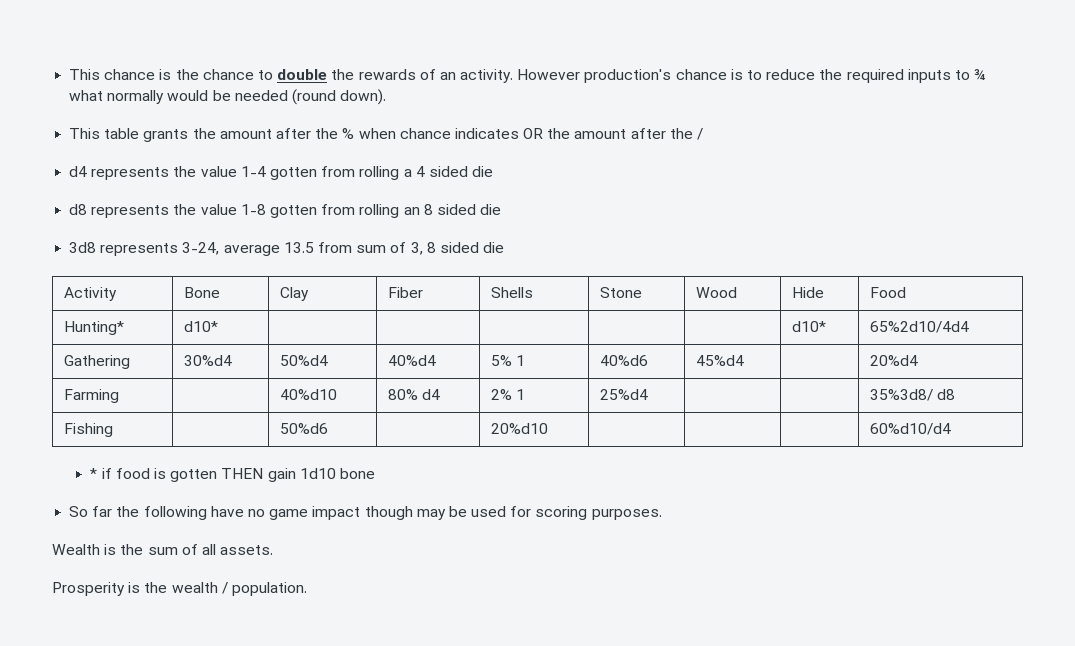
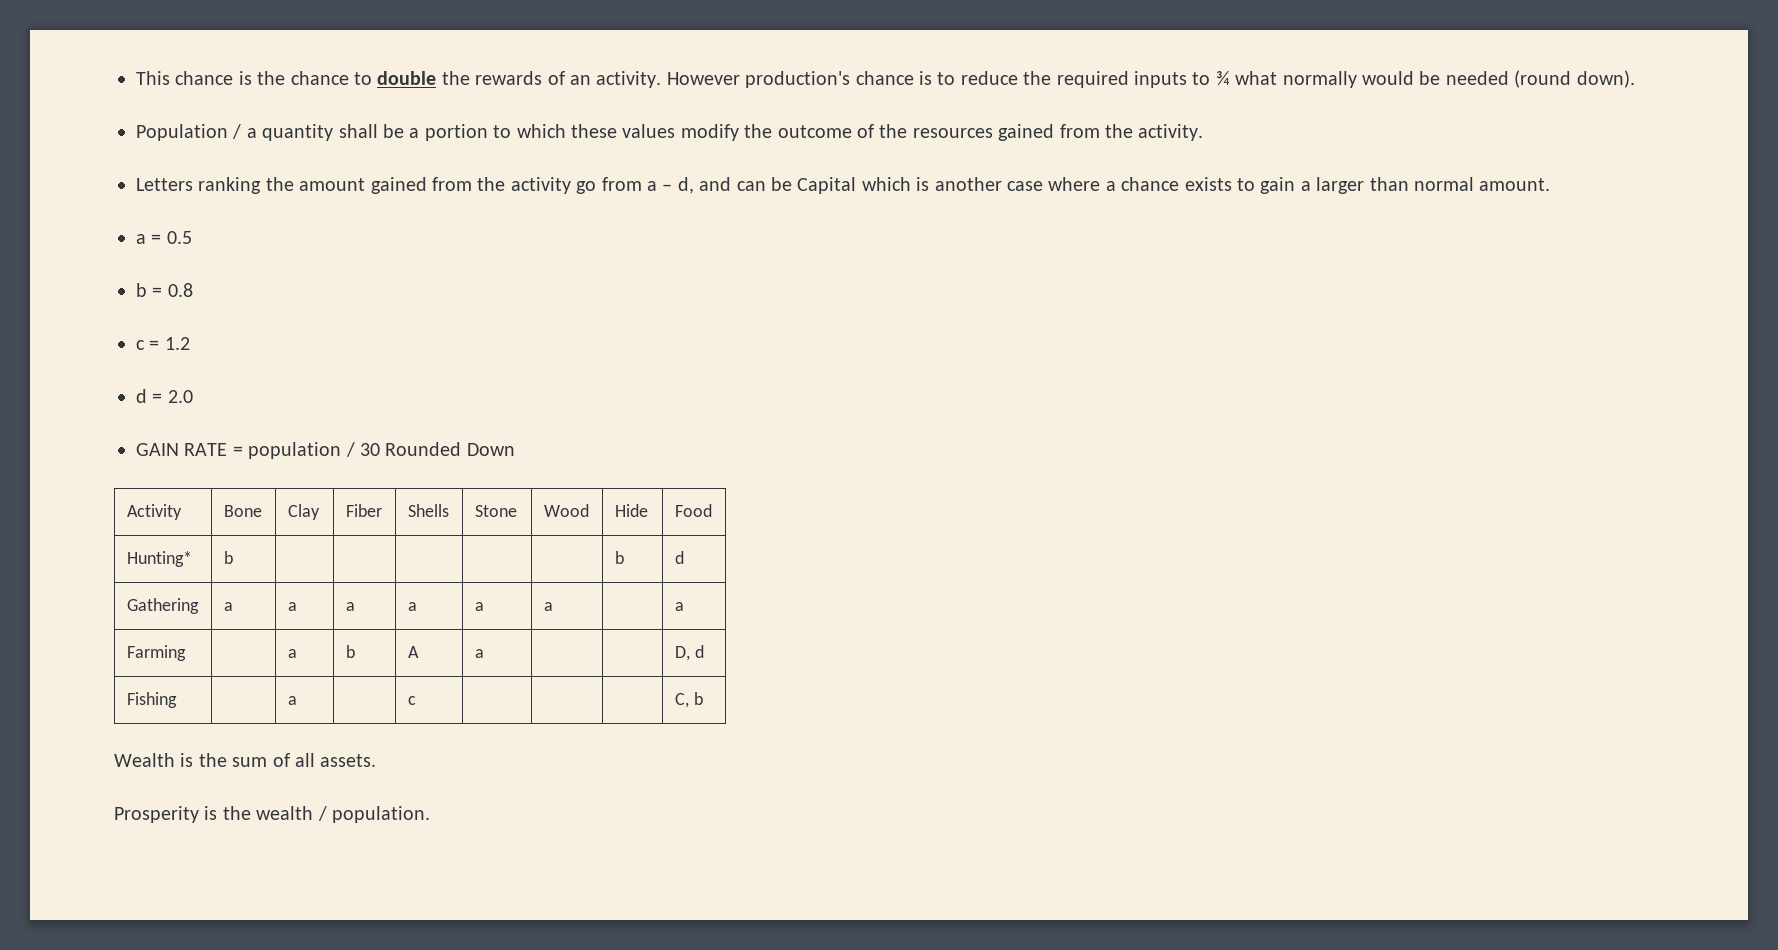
- This table grants the amount after the % when chance indicates OR the amount after the /
- d4 represents the value 1-4 gotten from rolling a 4 sided die
- d8 represents the value 1-8 gotten from rolling an 8 sided die
- 3d8 represents 3-24, average 13.5 from sum of 3, 8 sided die
+ Population / a quantity shall be a portion to which these values modify the outcome of the resources gained from the activity.
+ Letters ranking the amount gained from the activity go from a – d, and can be Capital which is another case where a chance exists to gain a larger than normal amount.
+ a = 0.5
+ b = 0.8
+ c = 1.2
+ d = 2.0
+ GAIN RATE = population / 30 Rounded Down
- Hunting* | d10* | | | | | | d10* | 65%2d10/4d4
- Gathering | 30%d4 | 50%d4 | 40%d4 | 5% 1 | 40%d6 | 45%d4 | | 20%d4
- Farming | | 40%d10 | 80% d4 | 2% 1 | 25%d4 | | | 35%3d8/ d8
- Fishing | | 50%d6 | | 20%d10 | | | | 60%d10/d4
- * if food is gotten THEN gain 1d10 bone
- So far the following have no game impact though may be used for scoring purposes.
+ Hunting* | b | | | | | | b | d
+ Gathering | a | a | a | a | a | a | | a
+ Farming | | a | b | A | a | | | D, d
+ Fishing | | a | | c | | | | C, b

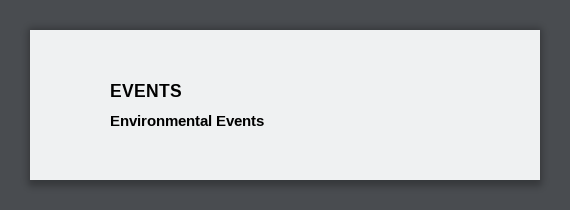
- This chance is the chance to double the rewards of an activity. However production's chance is to reduce the required inputs to ¾ what normally would be needed (round down).
- Population / a quantity shall be a portion to which these values modify the outcome of the resources gained from the activity.
- Letters ranking the amount gained from the activity go from a – d, and can be Capital which is another case where a chance exists to gain a larger than normal amount.
- a = 0.5
- b = 0.8
- c = 1.2
- d = 2.0
- GAIN RATE = population / 30 Rounded Down
- Activity | Bone | Clay | Fiber | Shells | Stone | Wood | Hide | Food
- Hunting* | b | | | | | | b | d
- Gathering | a | a | a | a | a | a | | a
- Farming | | a | b | A | a | | | D, d
- Fishing | | a | | c | | | | C, b
- Wealth is the sum of all assets.
- Prosperity is the wealth / population.
+ EVENTS
+ Environmental Events

